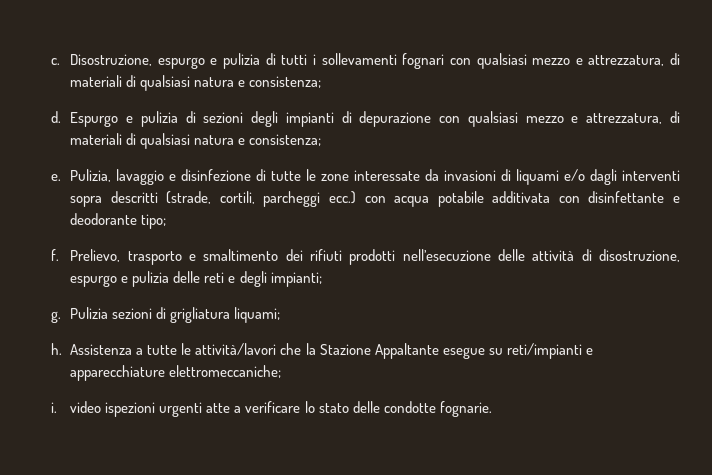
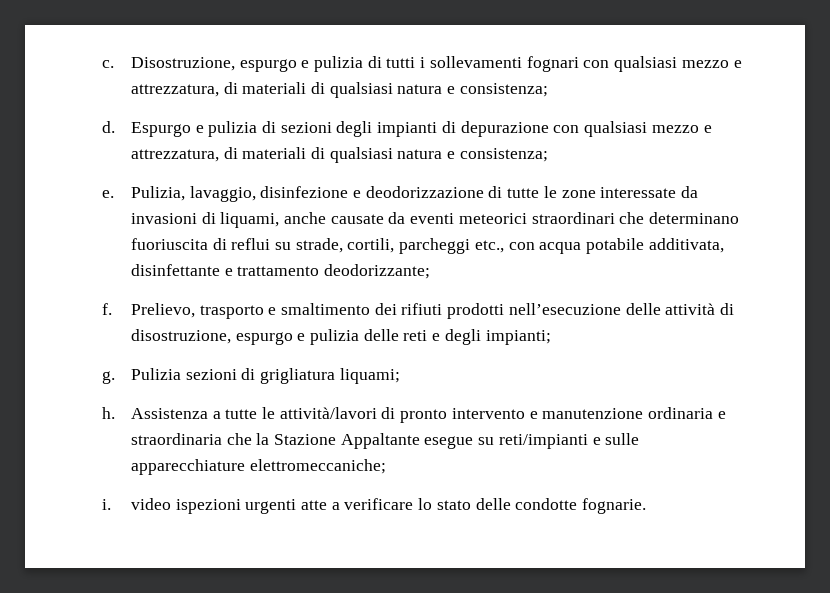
- Pulizia, lavaggio e disinfezione di tutte le zone interessate da invasioni di liquami e/o dagli interventi sopra descritti (strade, cortili, parcheggi ecc.) con acqua potabile additivata con disinfettante e deodorante tipo;
+ Pulizia, lavaggio, disinfezione e deodorizzazione di tutte le zone interessate da invasioni di liquami, anche causate da eventi meteorici straordinari che determinano fuoriuscita di reflui su strade, cortili, parcheggi etc., con acqua potabile additivata, disinfettante e trattamento deodorizzante;
- Assistenza a tutte le attività/lavori che la Stazione Appaltante esegue su reti/impianti e apparecchiature elettromeccaniche;
+ Assistenza a tutte le attività/lavori di pronto intervento e manutenzione ordinaria e straordinaria che la Stazione Appaltante esegue su reti/impianti e sulle apparecchiature elettromeccaniche;

